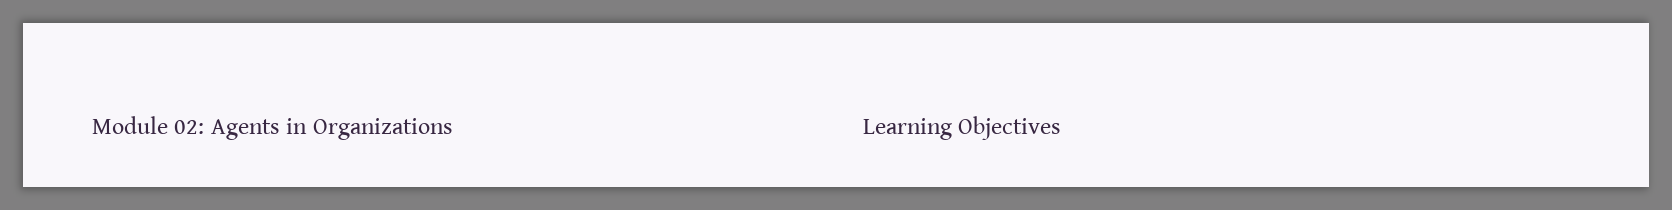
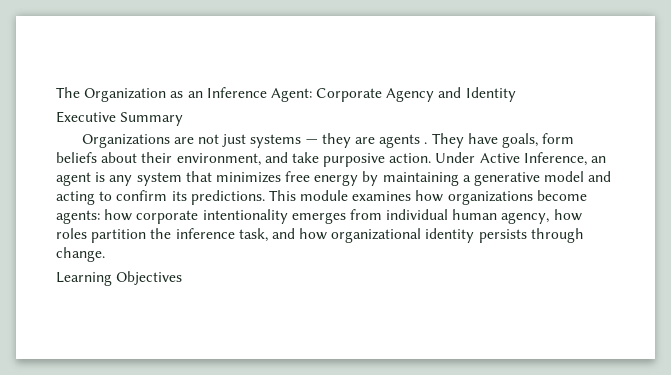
- Module 02: Agents in Organizations
+ The Organization as an Inference Agent: Corporate Agency and Identity
+ Executive Summary
+ Organizations are not just systems — they are agents . They have goals, form beliefs about their environment, and take purposive action. Under Active Inference, an agent is any system that minimizes free energy by maintaining a generative model and acting to confirm its predictions. This module examines how organizations become agents: how corporate intentionality emerges from individual human agency, how roles partition the inference task, and how organizational identity persists through change.

